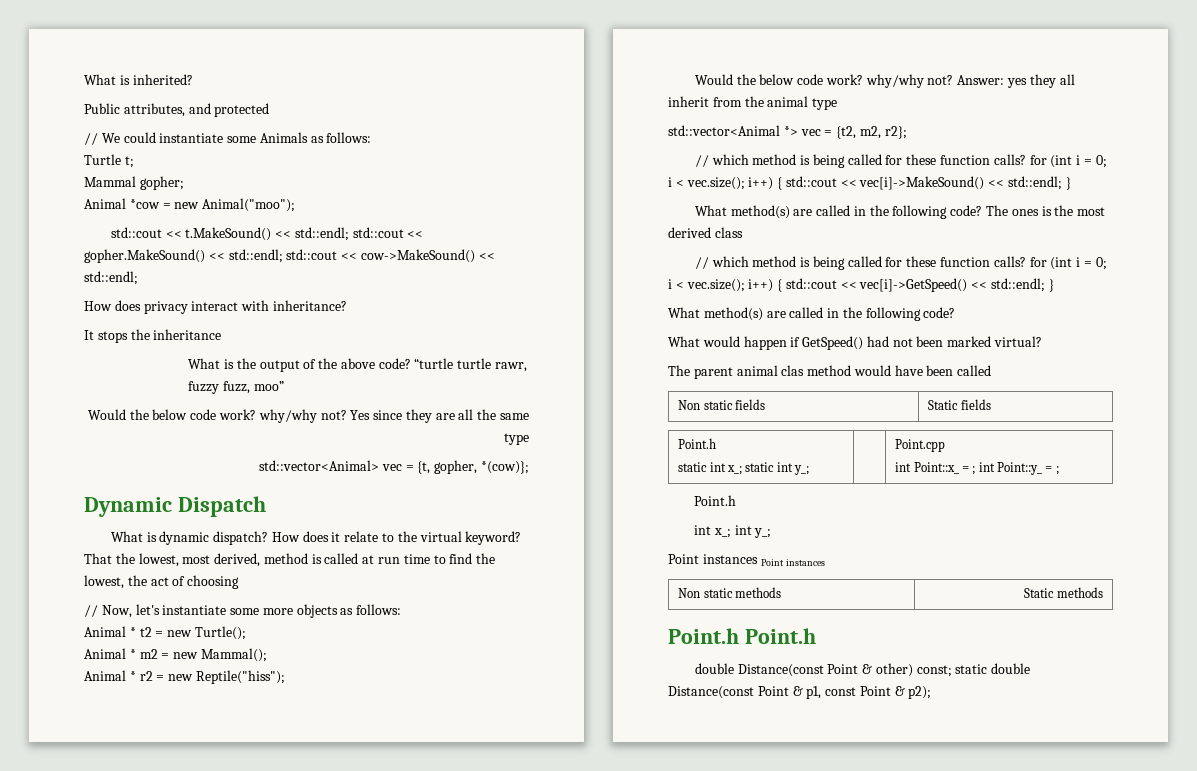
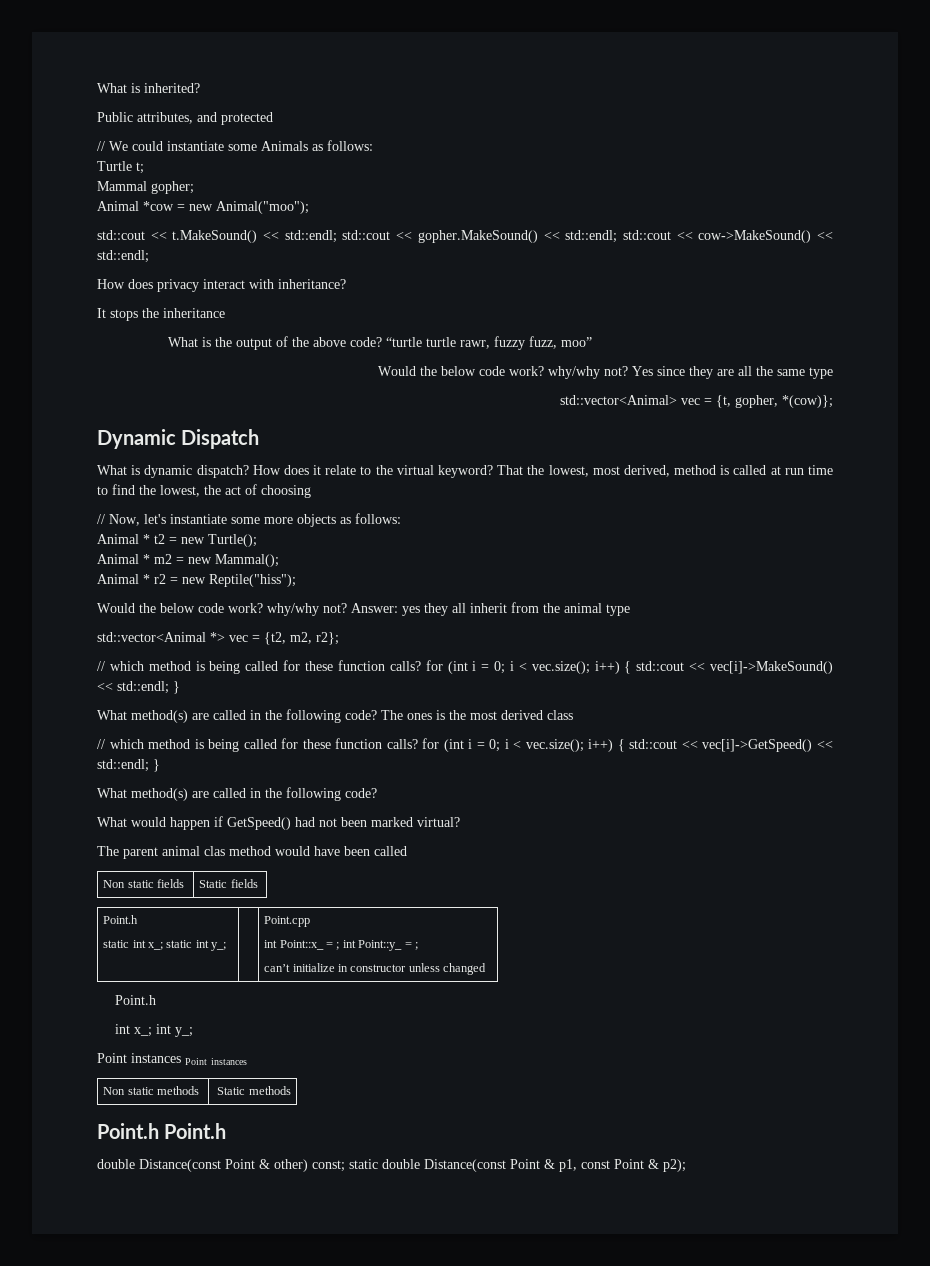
  Non static fields | Static fields
  Point.h
  static int x_; static int y_; | | Point.cpp
  int Point::x_ = ; int Point::y_ = ;
+ can’t initialize in constructor unless changed

